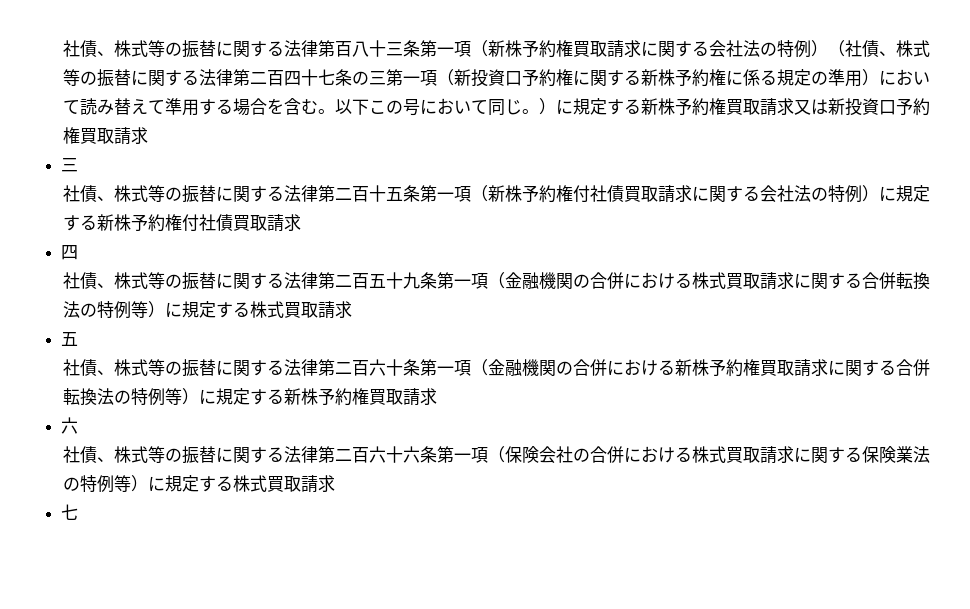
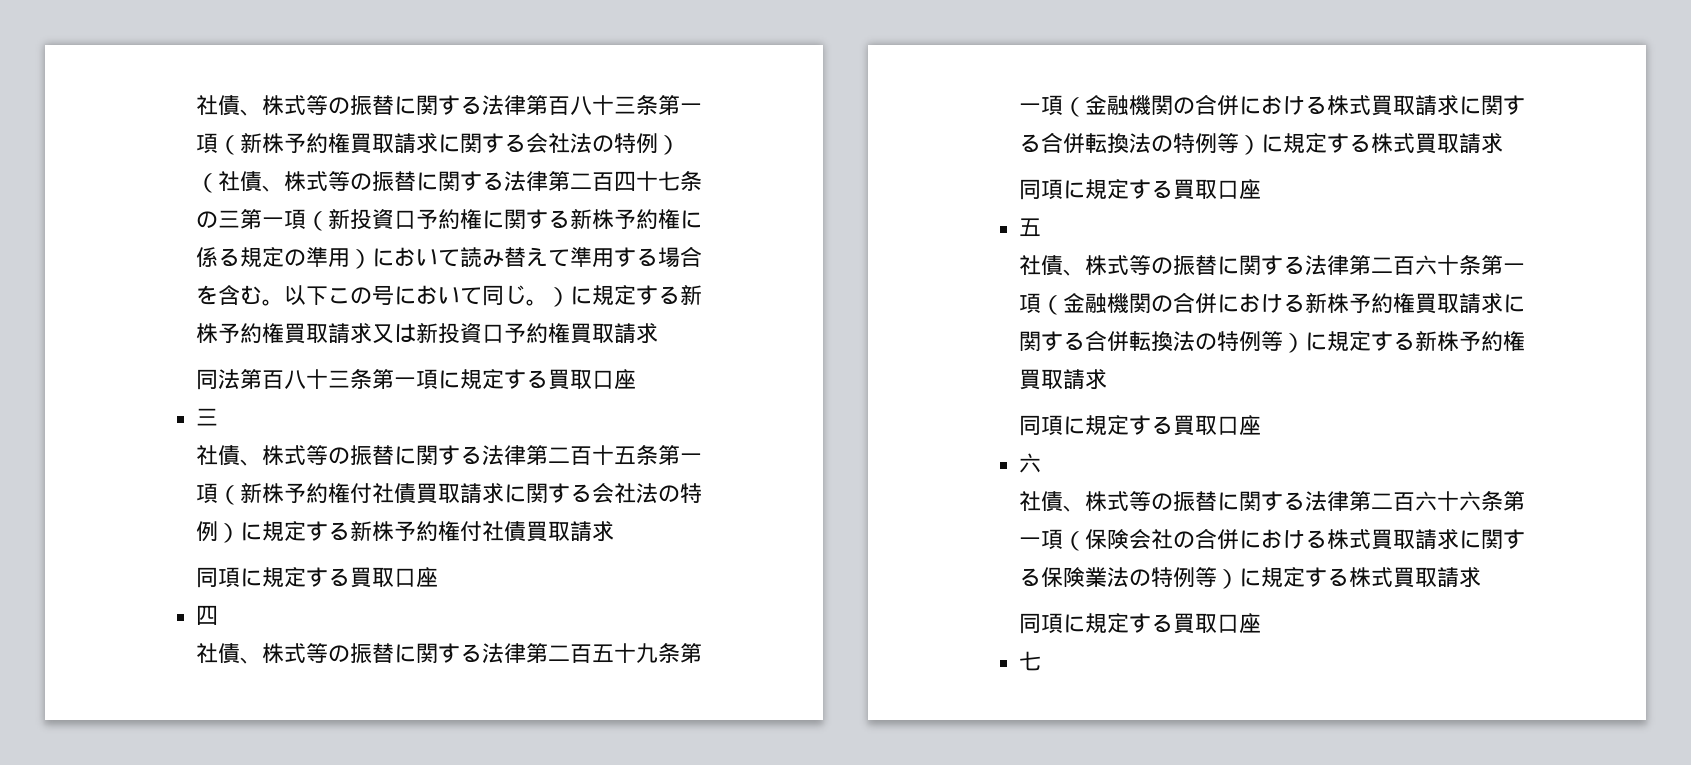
+ 同法第百八十三条第一項に規定する買取口座
  社債、株式等の振替に関する法律第二百十五条第一項（新株予約権付社債買取請求に関する会社法の特例）に規定する新株予約権付社債買取請求
+ 同項に規定する買取口座
  社債、株式等の振替に関する法律第二百五十九条第一項（金融機関の合併における株式買取請求に関する合併転換法の特例等）に規定する株式買取請求
+ 同項に規定する買取口座
  社債、株式等の振替に関する法律第二百六十条第一項（金融機関の合併における新株予約権買取請求に関する合併転換法の特例等）に規定する新株予約権買取請求
+ 同項に規定する買取口座
  社債、株式等の振替に関する法律第二百六十六条第一項（保険会社の合併における株式買取請求に関する保険業法の特例等）に規定する株式買取請求
+ 同項に規定する買取口座

